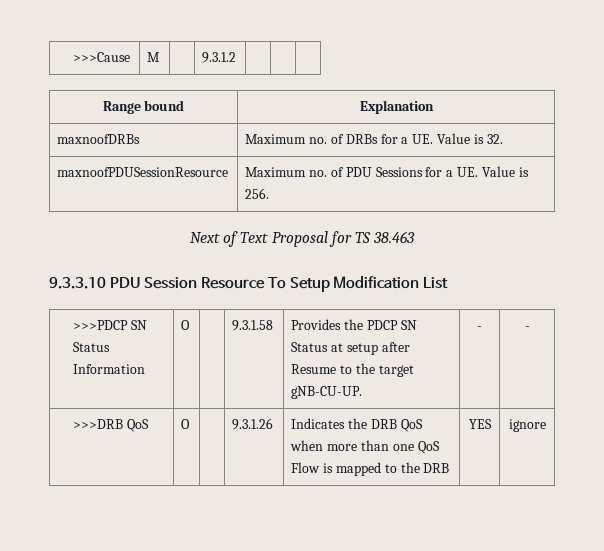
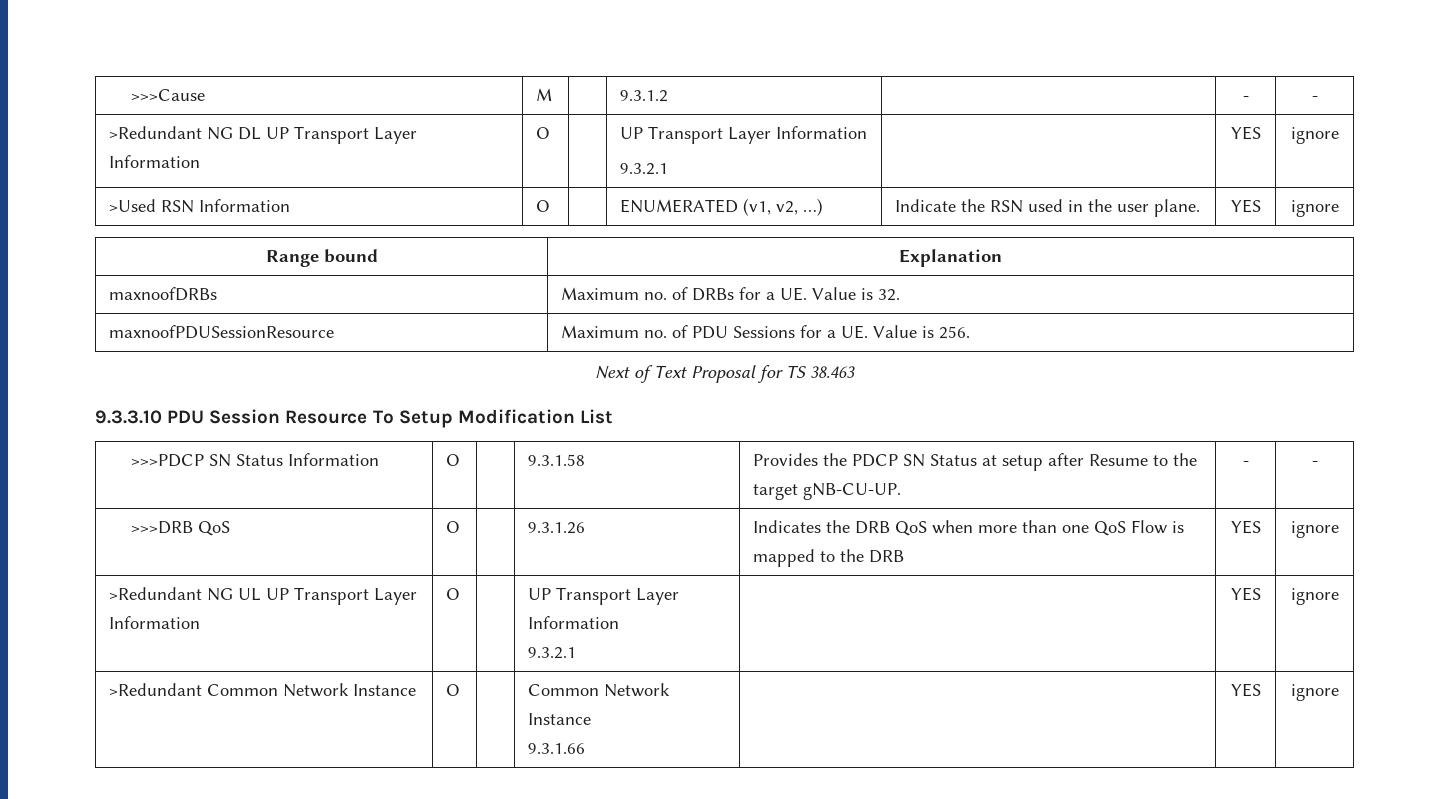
- >>>Cause | M | | 9.3.1.2 | | |
+ >>>Cause | M | | 9.3.1.2 | | - | -
+ >Redundant NG DL UP Transport Layer Information | O | | UP Transport Layer Information
+ 9.3.2.1 | | YES | ignore
+ >Used RSN Information | O | | ENUMERATED (v1, v2, …) | Indicate the RSN used in the user plane. | YES | ignore
+ >Redundant NG UL UP Transport Layer Information | O | | UP Transport Layer Information
+ 9.3.2.1 | | YES | ignore
+ >Redundant Common Network Instance | O | | Common Network Instance
+ 9.3.1.66 | | YES | ignore

